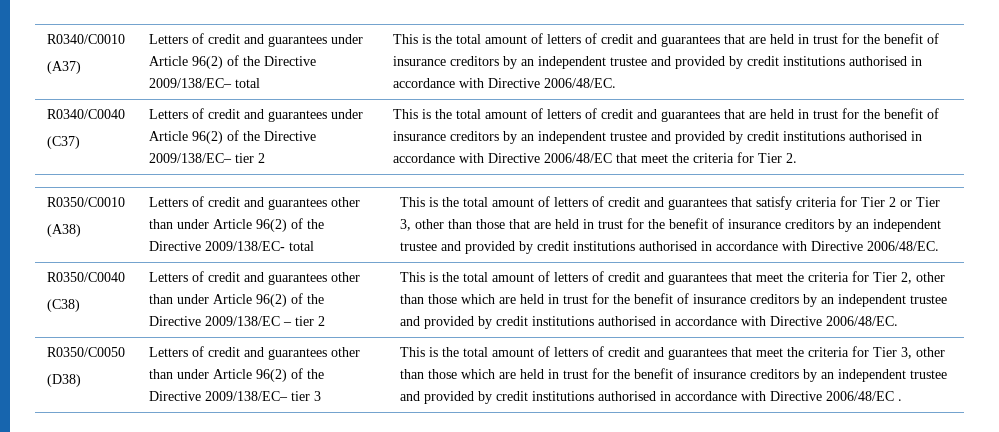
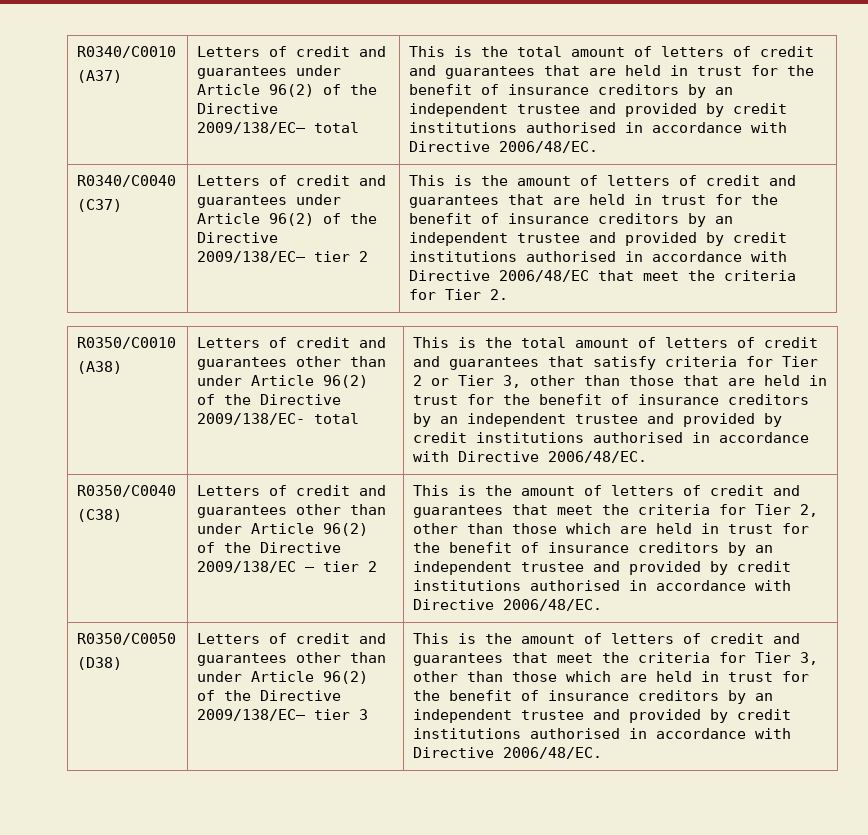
- This is the total amount of letters of credit and guarantees that are held in trust for the benefit of insurance creditors by an independent trustee and provided by credit institutions authorised in accordance with Directive 2006/48/EC that meet the criteria for Tier 2.
+ This is the amount of letters of credit and guarantees that are held in trust for the benefit of insurance creditors by an independent trustee and provided by credit institutions authorised in accordance with Directive 2006/48/EC that meet the criteria for Tier 2.
- This is the total amount of letters of credit and guarantees that meet the criteria for Tier 2, other than those which are held in trust for the benefit of insurance creditors by an independent trustee and provided by credit institutions authorised in accordance with Directive 2006/48/EC.
+ This is the amount of letters of credit and guarantees that meet the criteria for Tier 2, other than those which are held in trust for the benefit of insurance creditors by an independent trustee and provided by credit institutions authorised in accordance with Directive 2006/48/EC.
- This is the total amount of letters of credit and guarantees that meet the criteria for Tier 3, other than those which are held in trust for the benefit of insurance creditors by an independent trustee and provided by credit institutions authorised in accordance with Directive 2006/48/EC .
+ This is the amount of letters of credit and guarantees that meet the criteria for Tier 3, other than those which are held in trust for the benefit of insurance creditors by an independent trustee and provided by credit institutions authorised in accordance with Directive 2006/48/EC.

